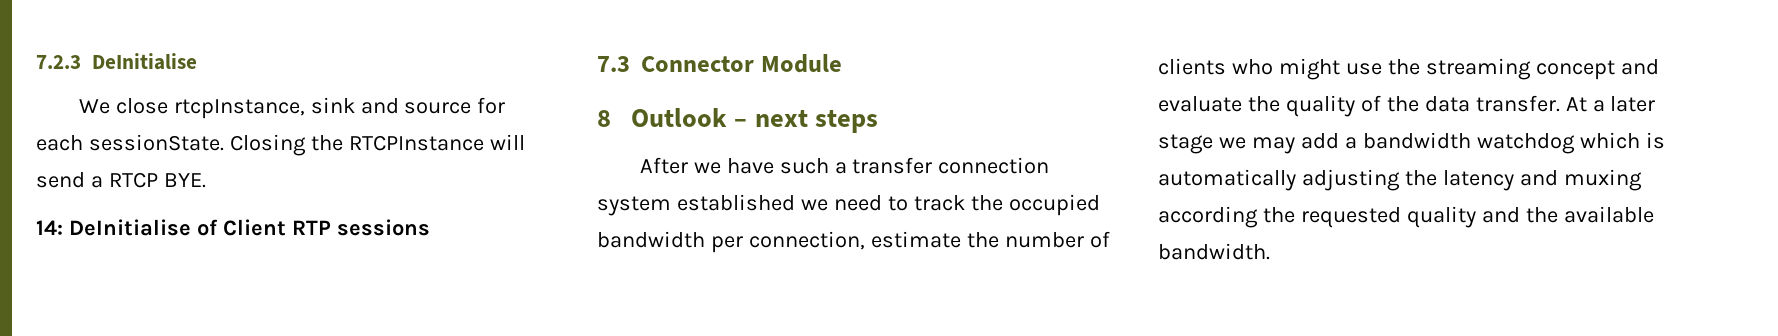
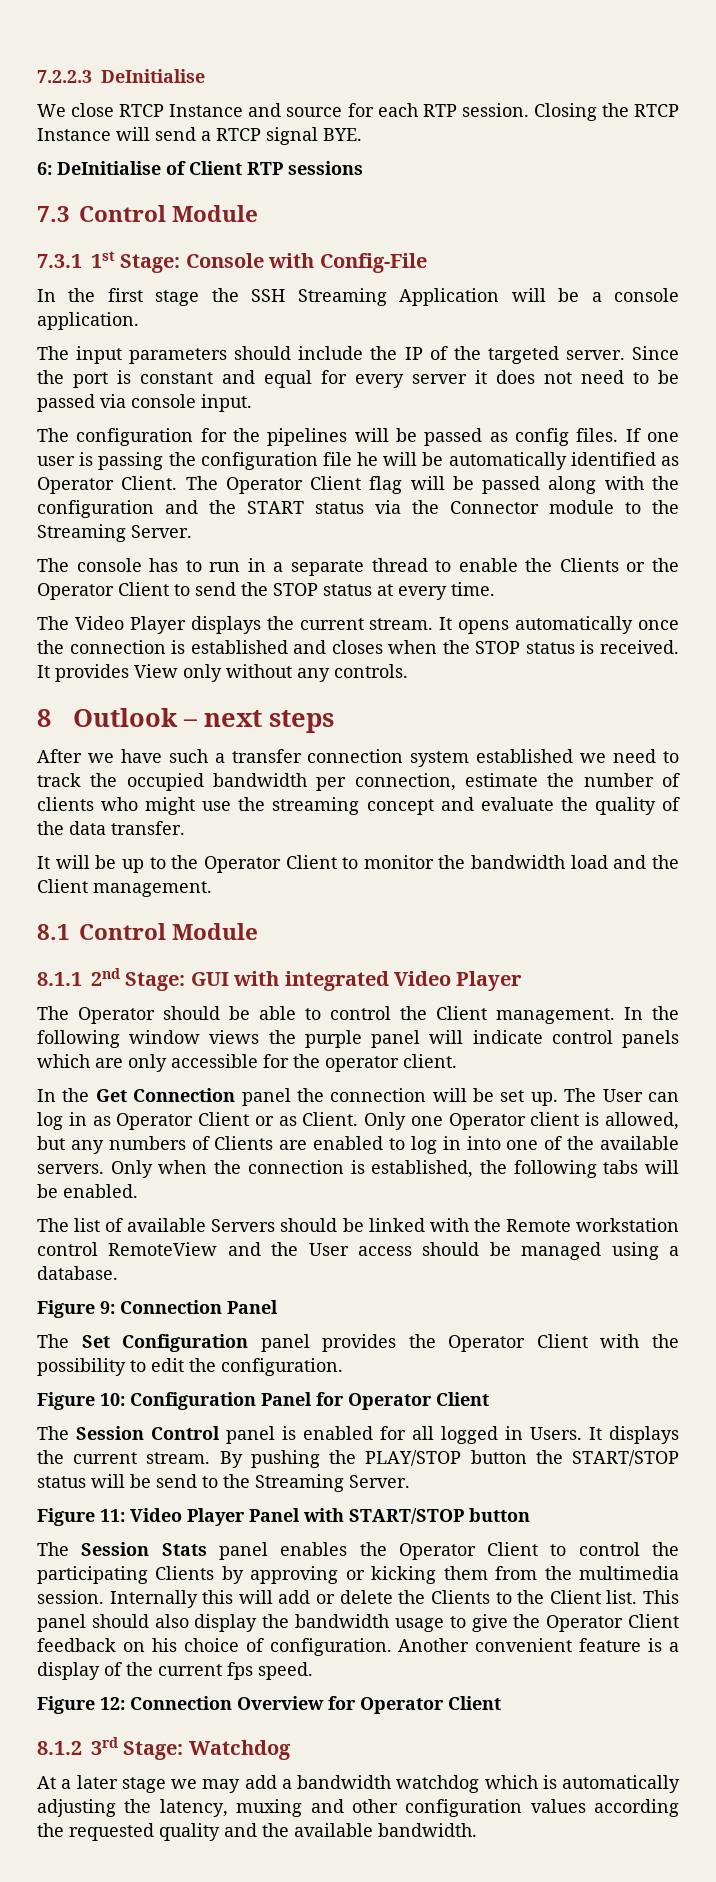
- 7.2.3 DeInitialise
+ 7.2.2.3 DeInitialise
- We close rtcpInstance, sink and source for each sessionState. Closing the RTCPInstance will send a RTCP BYE.
+ We close RTCP Instance and source for each RTP session. Closing the RTCP Instance will send a RTCP signal BYE.
- 14: DeInitialise of Client RTP sessions
+ 6: DeInitialise of Client RTP sessions
- 7.3 Connector Module
+ 7.3 Control Module
+ 7.3.1 1st Stage: Console with Config-File
+ In the first stage the SSH Streaming Application will be a console application.
+ The input parameters should include the IP of the targeted server. Since the port is constant and equal for every server it does not need to be passed via console input.
+ The configuration for the pipelines will be passed as config files. If one user is passing the configuration file he will be automatically identified as Operator Client. The Operator Client flag will be passed along with the configuration and the START status via the Connector module to the Streaming Server.
+ The console has to run in a separate thread to enable the Clients or the Operator Client to send the STOP status at every time.
+ The Video Player displays the current stream. It opens automatically once the connection is established and closes when the STOP status is received. It provides View only without any controls.
- After we have such a transfer connection system established we need to track the occupied bandwidth per connection, estimate the number of clients who might use the streaming concept and evaluate the quality of the data transfer. At a later stage we may add a bandwidth watchdog which is automatically adjusting the latency and muxing according the requested quality and the available bandwidth.
+ After we have such a transfer connection system established we need to track the occupied bandwidth per connection, estimate the number of clients who might use the streaming concept and evaluate the quality of the data transfer.
+ It will be up to the Operator Client to monitor the bandwidth load and the Client management.
+ 8.1 Control Module
+ 8.1.1 2nd Stage: GUI with integrated Video Player
+ The Operator should be able to control the Client management. In the following window views the purple panel will indicate control panels which are only accessible for the operator client.
+ In the Get Connection panel the connection will be set up. The User can log in as Operator Client or as Client. Only one Operator client is allowed, but any numbers of Clients are enabled to log in into one of the available servers. Only when the connection is established, the following tabs will be enabled.
+ The list of available Servers should be linked with the Remote workstation control RemoteView and the User access should be managed using a database.
+ Figure 9: Connection Panel
+ The Set Configuration panel provides the Operator Client with the possibility to edit the configuration.
+ Figure 10: Configuration Panel for Operator Client
+ The Session Control panel is enabled for all logged in Users. It displays the current stream. By pushing the PLAY/STOP button the START/STOP status will be send to the Streaming Server.
+ Figure 11: Video Player Panel with START/STOP button
+ The Session Stats panel enables the Operator Client to control the participating Clients by approving or kicking them from the multimedia session. Internally this will add or delete the Clients to the Client list. This panel should also display the bandwidth usage to give the Operator Client feedback on his choice of configuration. Another convenient feature is a display of the current fps speed.
+ Figure 12: Connection Overview for Operator Client
+ 8.1.2 3rd Stage: Watchdog
+ At a later stage we may add a bandwidth watchdog which is automatically adjusting the latency, muxing and other configuration values according the requested quality and the available bandwidth.

